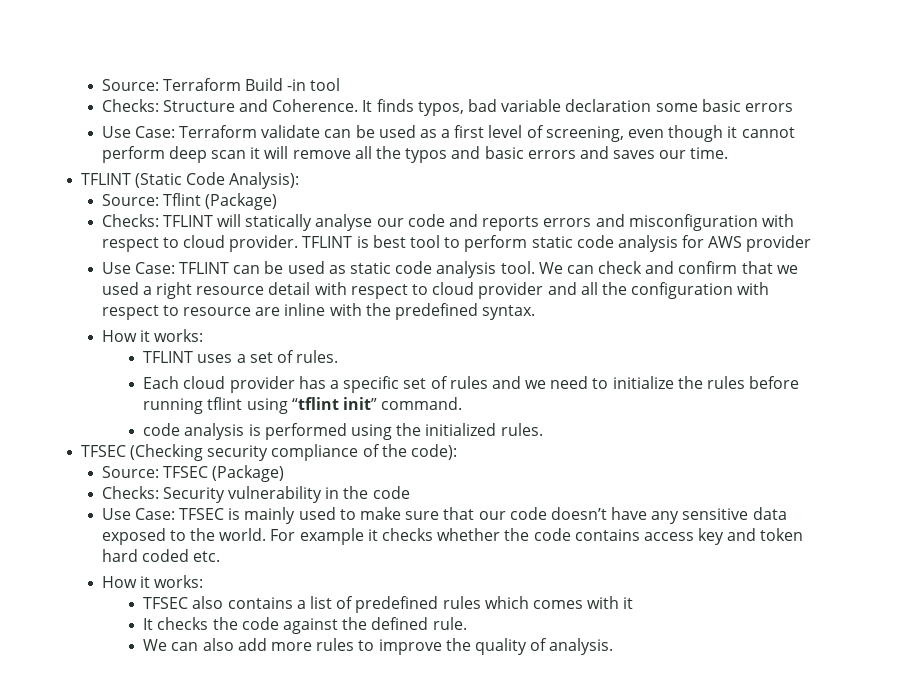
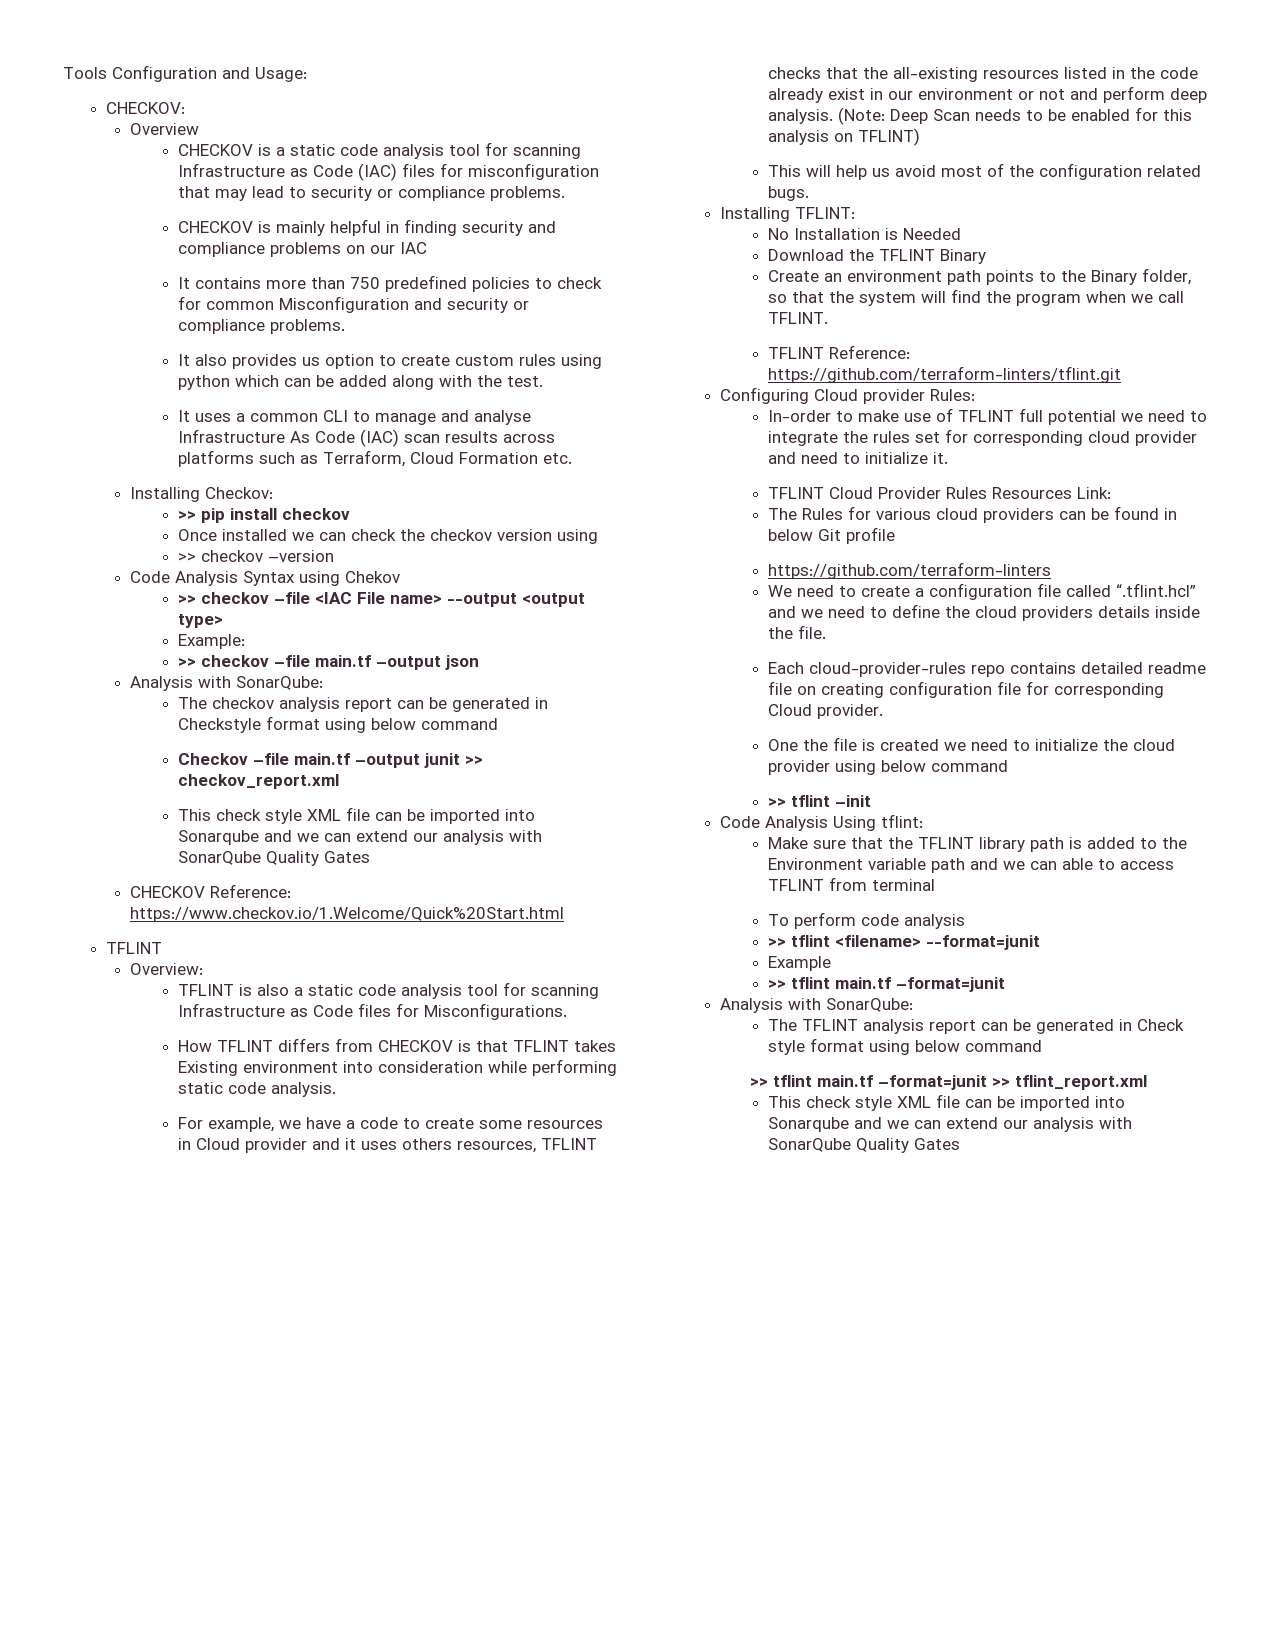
- Source: Terraform Build -in tool
- Checks: Structure and Coherence. It finds typos, bad variable declaration some basic errors
- Use Case: Terraform validate can be used as a first level of screening, even though it cannot perform deep scan it will remove all the typos and basic errors and saves our time.
- TFLINT (Static Code Analysis):
- Source: Tflint (Package)
- Checks: TFLINT will statically analyse our code and reports errors and misconfiguration with respect to cloud provider. TFLINT is best tool to perform static code analysis for AWS provider
- Use Case: TFLINT can be used as static code analysis tool. We can check and confirm that we used a right resource detail with respect to cloud provider and all the configuration with respect to resource are inline with the predefined syntax.
- How it works:
- TFLINT uses a set of rules.
- Each cloud provider has a specific set of rules and we need to initialize the rules before running tflint using “tflint init” command.
- code analysis is performed using the initialized rules.
- TFSEC (Checking security compliance of the code):
- Source: TFSEC (Package)
- Checks: Security vulnerability in the code
- Use Case: TFSEC is mainly used to make sure that our code doesn’t have any sensitive data exposed to the world. For example it checks whether the code contains access key and token hard coded etc.
- How it works:
- TFSEC also contains a list of predefined rules which comes with it
- It checks the code against the defined rule.
- We can also add more rules to improve the quality of analysis.
+ Tools Configuration and Usage:
+ CHECKOV:
+ Overview
+ CHECKOV is a static code analysis tool for scanning Infrastructure as Code (IAC) files for misconfiguration that may lead to security or compliance problems.
+ CHECKOV is mainly helpful in finding security and compliance problems on our IAC
+ It contains more than 750 predefined policies to check for common Misconfiguration and security or compliance problems.
+ It also provides us option to create custom rules using python which can be added along with the test.
+ It uses a common CLI to manage and analyse Infrastructure As Code (IAC) scan results across platforms such as Terraform, Cloud Formation etc.
+ Installing Checkov:
+ >> pip install checkov
+ Once installed we can check the checkov version using
+ >> checkov –version
+ Code Analysis Syntax using Chekov
+ >> checkov –file <IAC File name> --output <output type>
+ Example:
+ >> checkov –file main.tf –output json
+ Analysis with SonarQube:
+ The checkov analysis report can be generated in Checkstyle format using below command
+ Checkov –file main.tf –output junit >> checkov_report.xml
+ This check style XML file can be imported into Sonarqube and we can extend our analysis with SonarQube Quality Gates
+ CHECKOV Reference: https://www.checkov.io/1.Welcome/Quick%20Start.html
+ TFLINT
+ Overview:
+ TFLINT is also a static code analysis tool for scanning Infrastructure as Code files for Misconfigurations.
+ How TFLINT differs from CHECKOV is that TFLINT takes Existing environment into consideration while performing static code analysis.
+ For example, we have a code to create some resources in Cloud provider and it uses others resources, TFLINT checks that the all-existing resources listed in the code already exist in our environment or not and perform deep analysis. (Note: Deep Scan needs to be enabled for this analysis on TFLINT)
+ This will help us avoid most of the configuration related bugs.
+ Installing TFLINT:
+ No Installation is Needed
+ Download the TFLINT Binary
+ Create an environment path points to the Binary folder, so that the system will find the program when we call TFLINT.
+ TFLINT Reference: https://github.com/terraform-linters/tflint.git
+ Configuring Cloud provider Rules:
+ In-order to make use of TFLINT full potential we need to integrate the rules set for corresponding cloud provider and need to initialize it.
+ TFLINT Cloud Provider Rules Resources Link:
+ The Rules for various cloud providers can be found in below Git profile
+ https://github.com/terraform-linters
+ We need to create a configuration file called “.tflint.hcl” and we need to define the cloud providers details inside the file.
+ Each cloud-provider-rules repo contains detailed readme file on creating configuration file for corresponding Cloud provider.
+ One the file is created we need to initialize the cloud provider using below command
+ >> tflint –init
+ Code Analysis Using tflint:
+ Make sure that the TFLINT library path is added to the Environment variable path and we can able to access TFLINT from terminal
+ To perform code analysis
+ >> tflint <filename> --format=junit
+ Example
+ >> tflint main.tf –format=junit
+ Analysis with SonarQube:
+ The TFLINT analysis report can be generated in Check style format using below command
+ >> tflint main.tf –format=junit >> tflint_report.xml
+ This check style XML file can be imported into Sonarqube and we can extend our analysis with SonarQube Quality Gates

